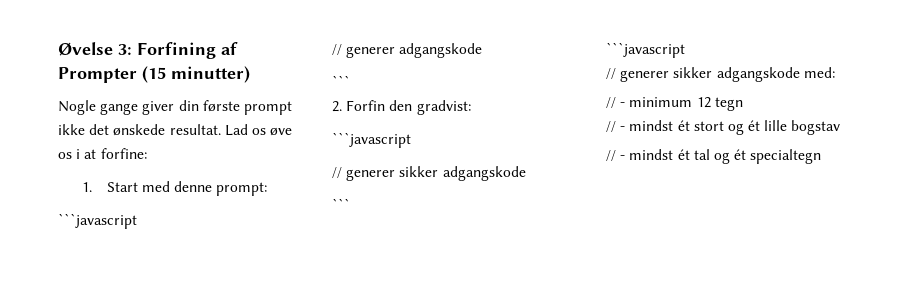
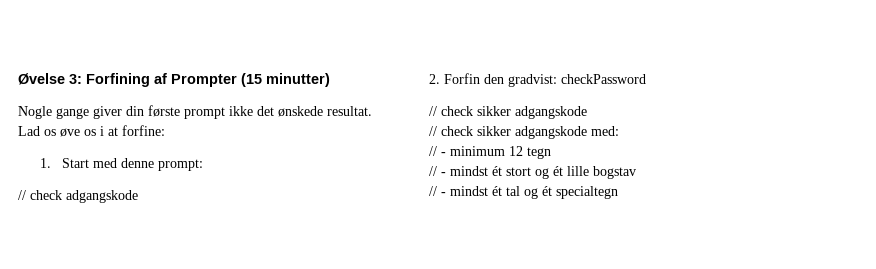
  1. Start med denne prompt:
- ```javascript
- // generer adgangskode
- ```
+ // check adgangskode
- 2. Forfin den gradvist:
- ```javascript
- // generer sikker adgangskode
- ```
- ```javascript
- // generer sikker adgangskode med:
+ 2. Forfin den gradvist: checkPassword
+ // check sikker adgangskode
+ // check sikker adgangskode med:

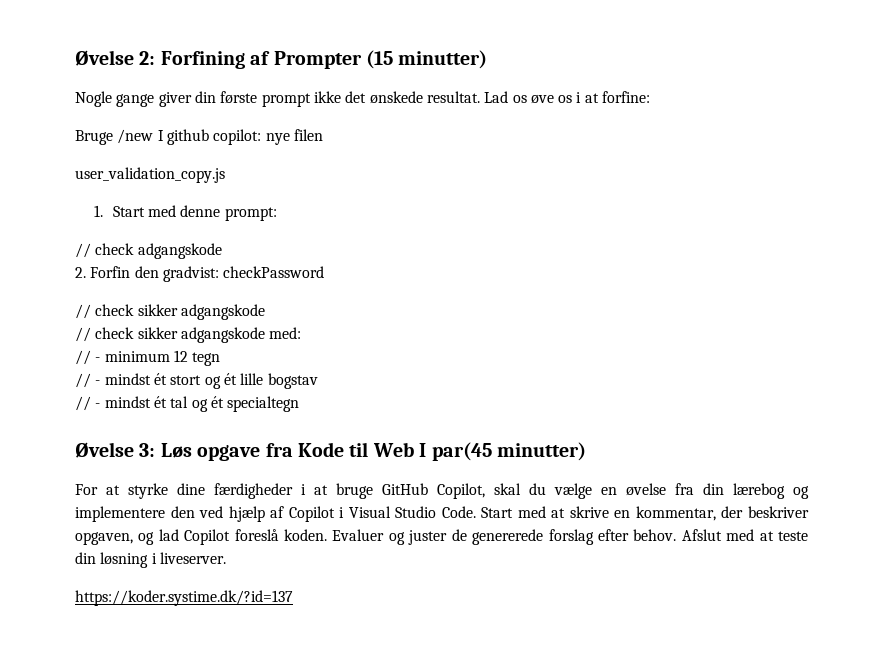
- Øvelse 3: Forfining af Prompter (15 minutter)
+ Øvelse 2: Forfining af Prompter (15 minutter)
+ Bruge /new I github copilot: nye filen
+ user_validation_copy.js
+ Øvelse 3: Løs opgave fra Kode til Web I par(45 minutter)
+ For at styrke dine færdigheder i at bruge GitHub Copilot, skal du vælge en øvelse fra din lærebog og implementere den ved hjælp af Copilot i Visual Studio Code. Start med at skrive en kommentar, der beskriver opgaven, og lad Copilot foreslå koden. Evaluer og juster de genererede forslag efter behov. Afslut med at teste din løsning i liveserver.
+ https://koder.systime.dk/?id=137

